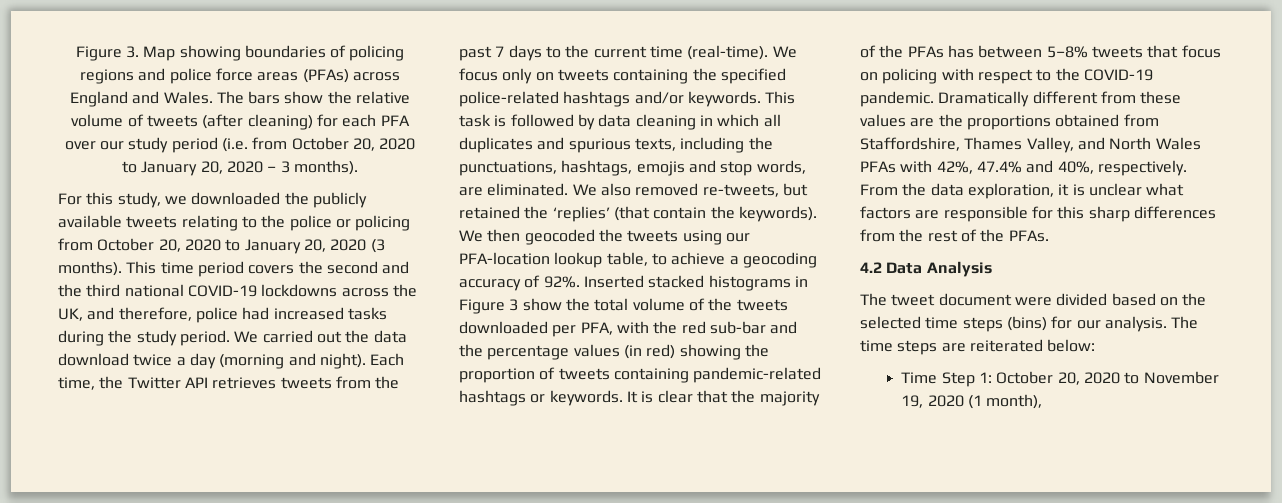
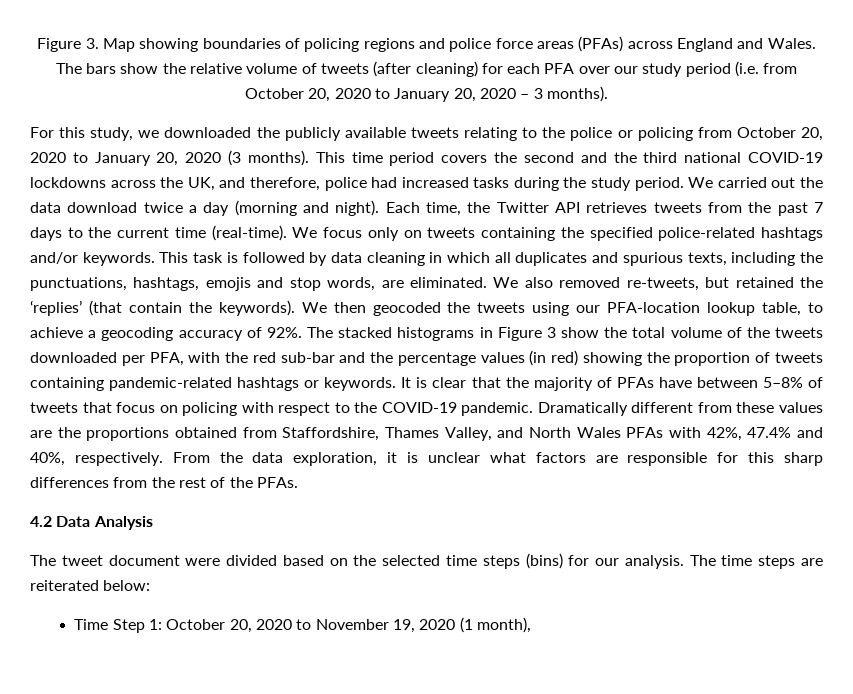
- Inserted stacked histograms in Figure 3 show the total volume of the tweets downloaded per PFA, with the red sub-bar and the percentage values (in red) showing the proportion of tweets containing pandemic-related hashtags or keywords.
+ The stacked histograms in Figure 3 show the total volume of the tweets downloaded per PFA, with the red sub-bar and the percentage values (in red) showing the proportion of tweets containing pandemic-related hashtags or keywords.
- It is clear that the majority of the PFAs has between 5–8% tweets that focus on policing with respect to the COVID-19 pandemic.
+ It is clear that the majority of PFAs have between 5–8% of tweets that focus on policing with respect to the COVID-19 pandemic.

